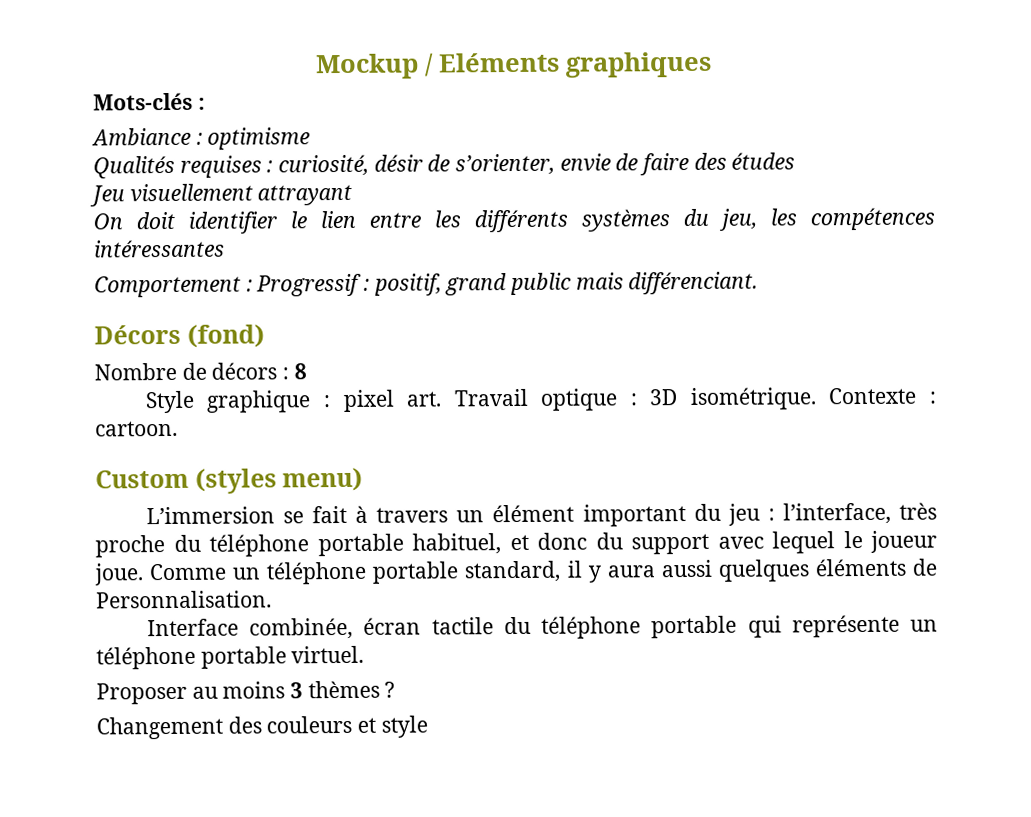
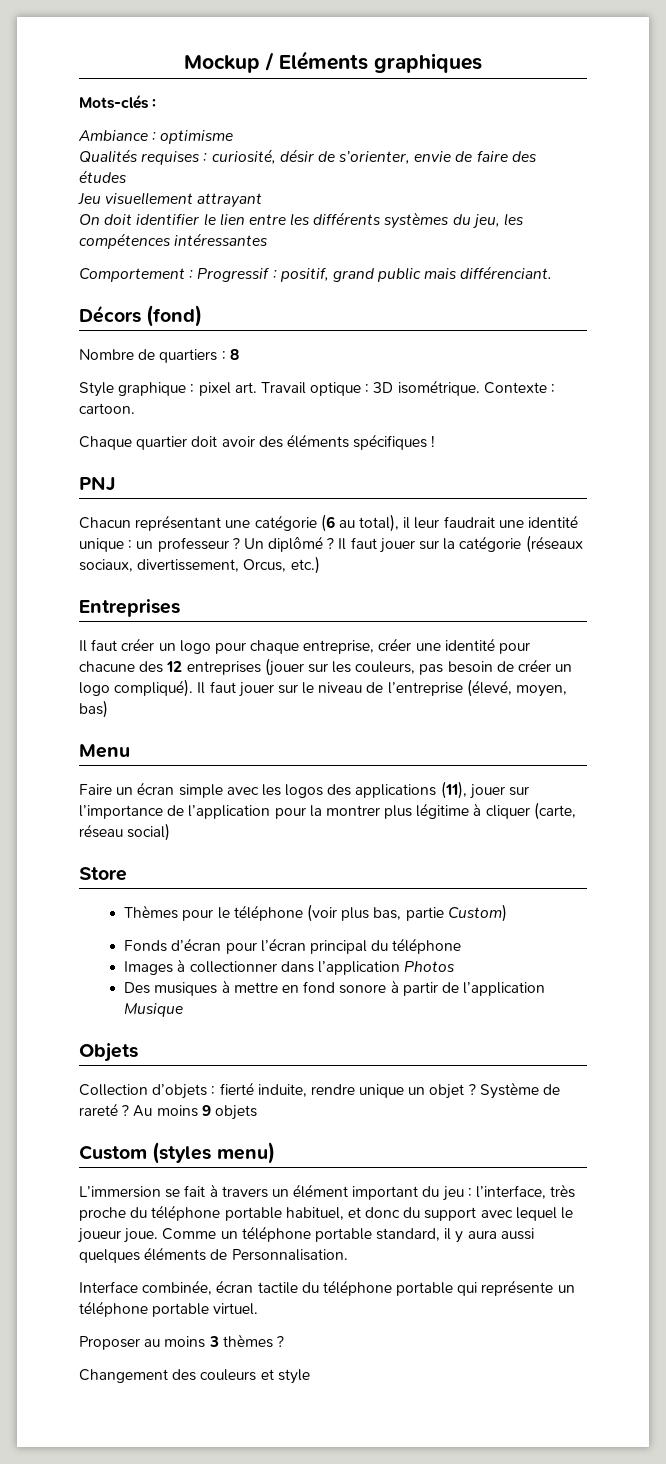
- Nombre de décors : 8
+ Nombre de quartiers : 8
+ Chaque quartier doit avoir des éléments spécifiques !
+ PNJ
+ Chacun représentant une catégorie (6 au total), il leur faudrait une identité unique : un professeur ? Un diplômé ? Il faut jouer sur la catégorie (réseaux sociaux, divertissement, Orcus, etc.)
+ Entreprises
+ Il faut créer un logo pour chaque entreprise, créer une identité pour chacune des 12 entreprises (jouer sur les couleurs, pas besoin de créer un logo compliqué). Il faut jouer sur le niveau de l’entreprise (élevé, moyen, bas)
+ Menu
+ Faire un écran simple avec les logos des applications (11), jouer sur l’importance de l’application pour la montrer plus légitime à cliquer (carte, réseau social)
+ Store
+ Thèmes pour le téléphone (voir plus bas, partie Custom)
+ Fonds d’écran pour l’écran principal du téléphone
+ Images à collectionner dans l’application Photos
+ Des musiques à mettre en fond sonore à partir de l’application Musique
+ Objets
+ Collection d’objets : fierté induite, rendre unique un objet ? Système de rareté ? Au moins 9 objets

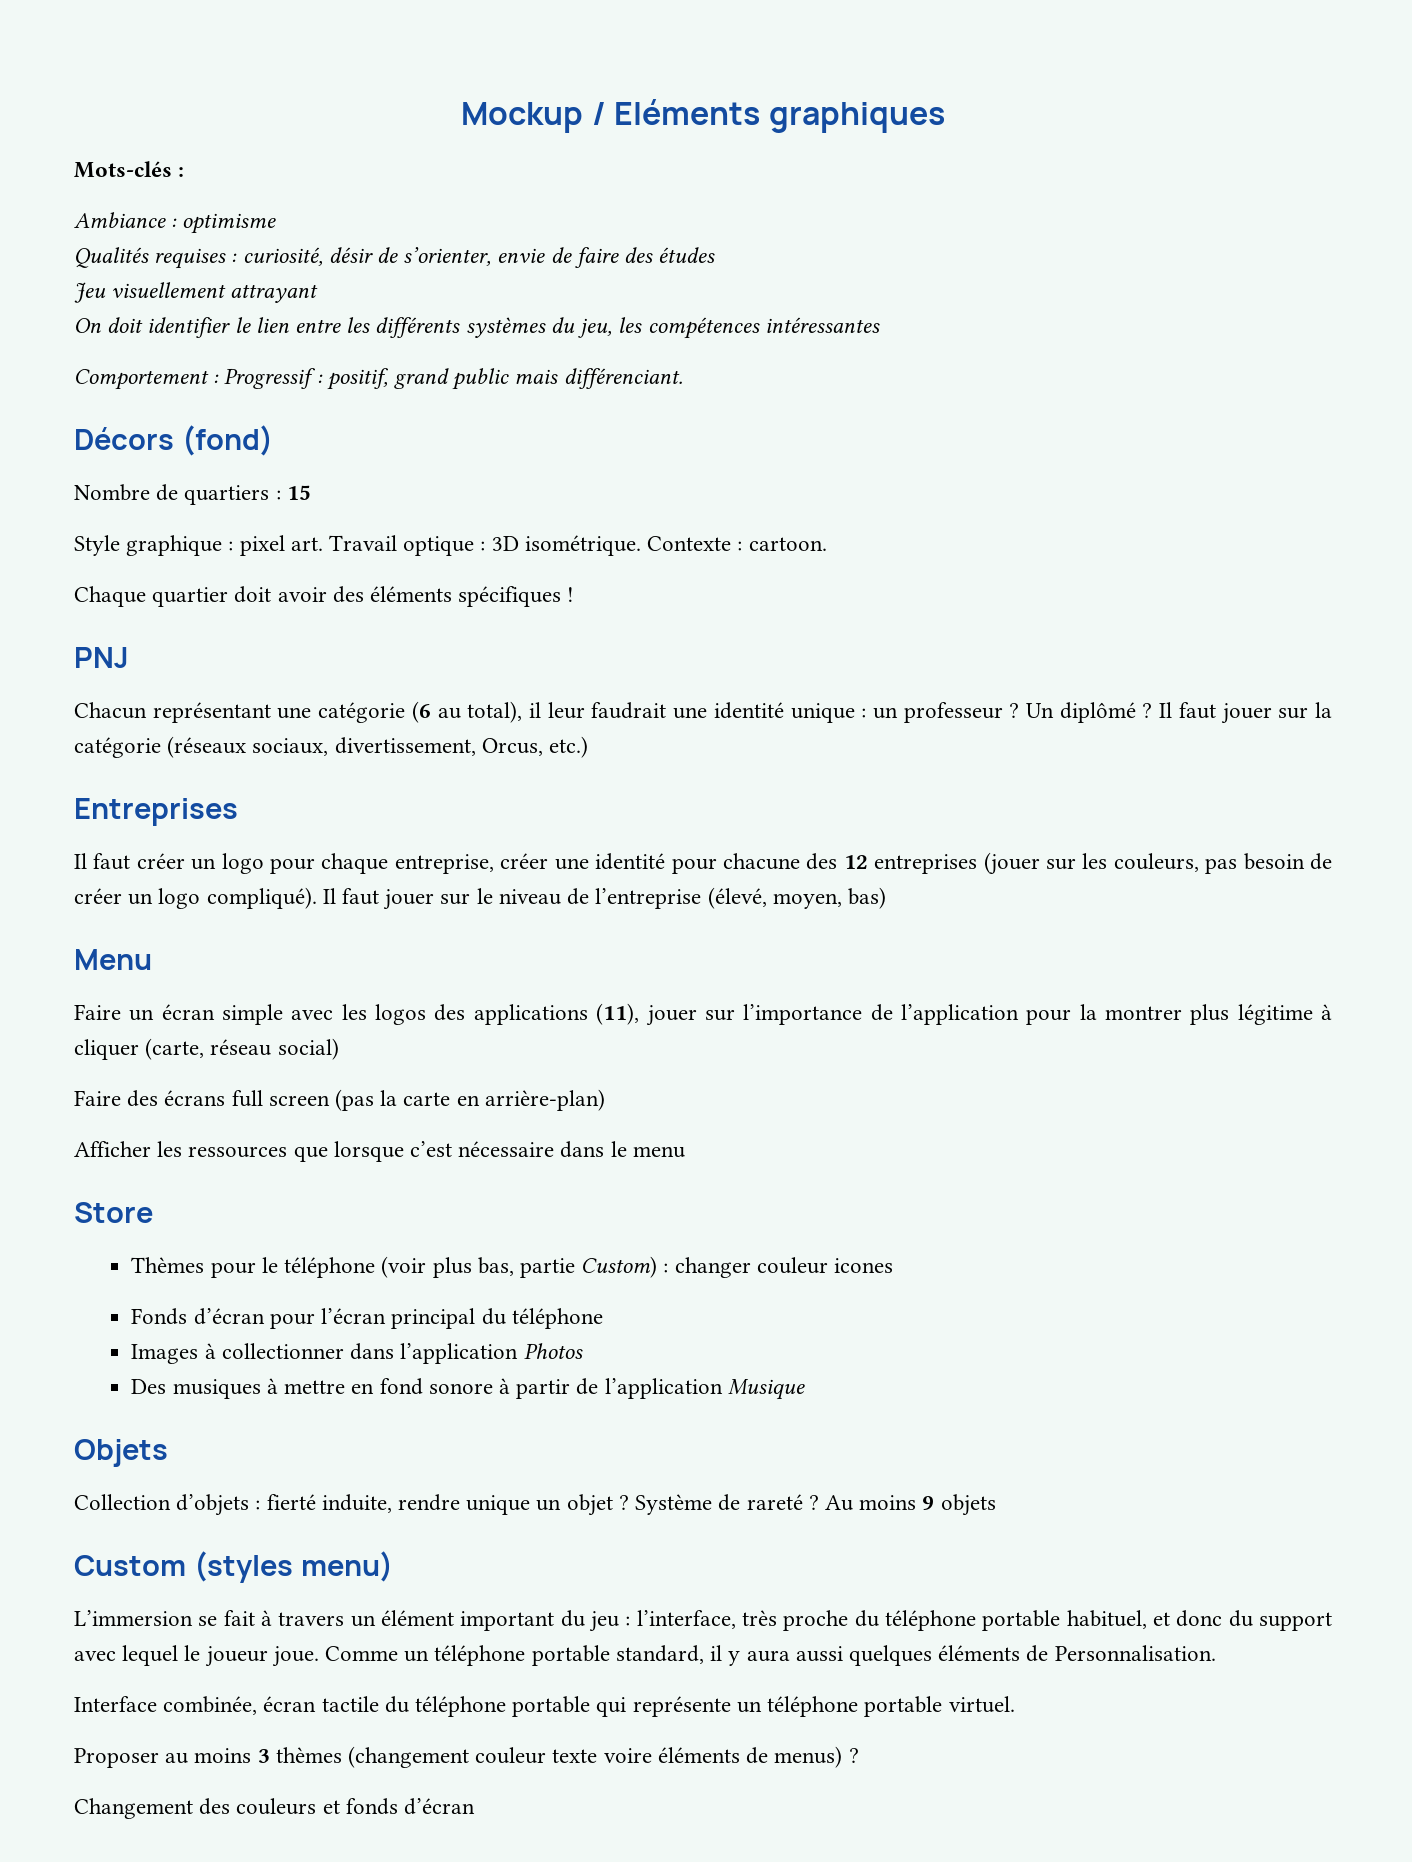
- Nombre de quartiers : 8
+ Nombre de quartiers : 15
+ Faire des écrans full screen (pas la carte en arrière-plan)
+ Afficher les ressources que lorsque c’est nécessaire dans le menu
- Thèmes pour le téléphone (voir plus bas, partie Custom)
+ Thèmes pour le téléphone (voir plus bas, partie Custom) : changer couleur icones
- Proposer au moins 3 thèmes ?
+ Proposer au moins 3 thèmes (changement couleur texte voire éléments de menus) ?
- Changement des couleurs et style
+ Changement des couleurs et fonds d’écran

